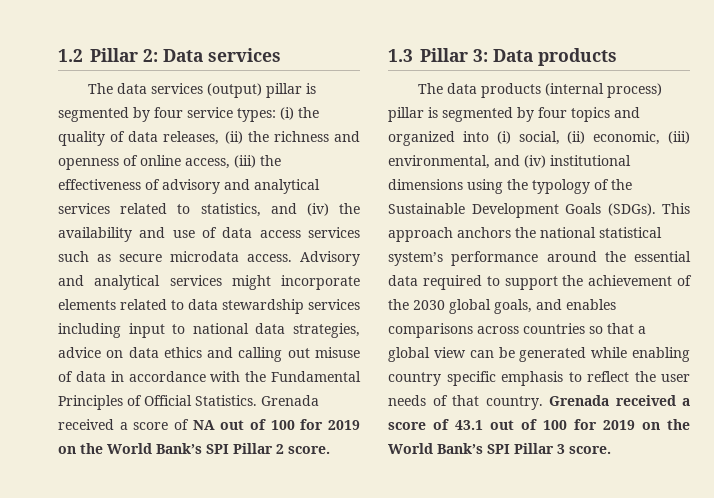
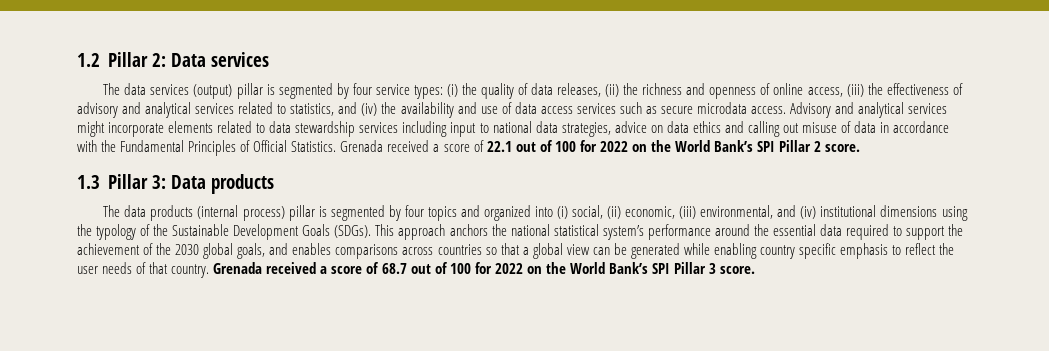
- Grenada received a score of NA out of 100 for 2019 on the World Bank’s SPI Pillar 2 score.
+ Grenada received a score of 22.1 out of 100 for 2022 on the World Bank’s SPI Pillar 2 score.
- Grenada received a score of 43.1 out of 100 for 2019 on the World Bank’s SPI Pillar 3 score.
+ Grenada received a score of 68.7 out of 100 for 2022 on the World Bank’s SPI Pillar 3 score.

